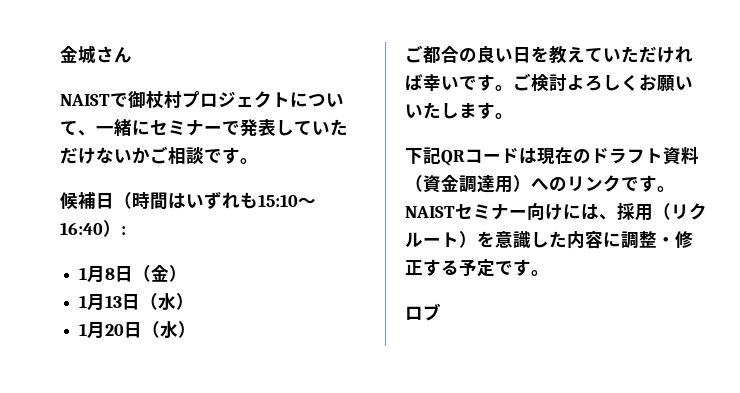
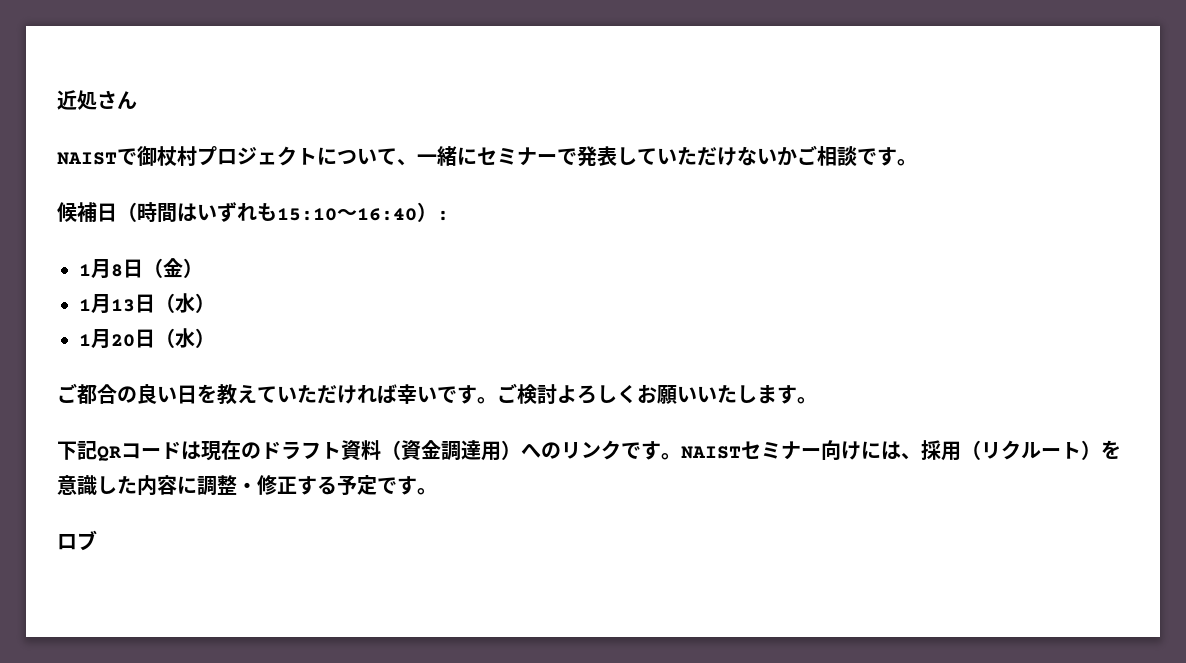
- 金城さん
+ 近処さん

